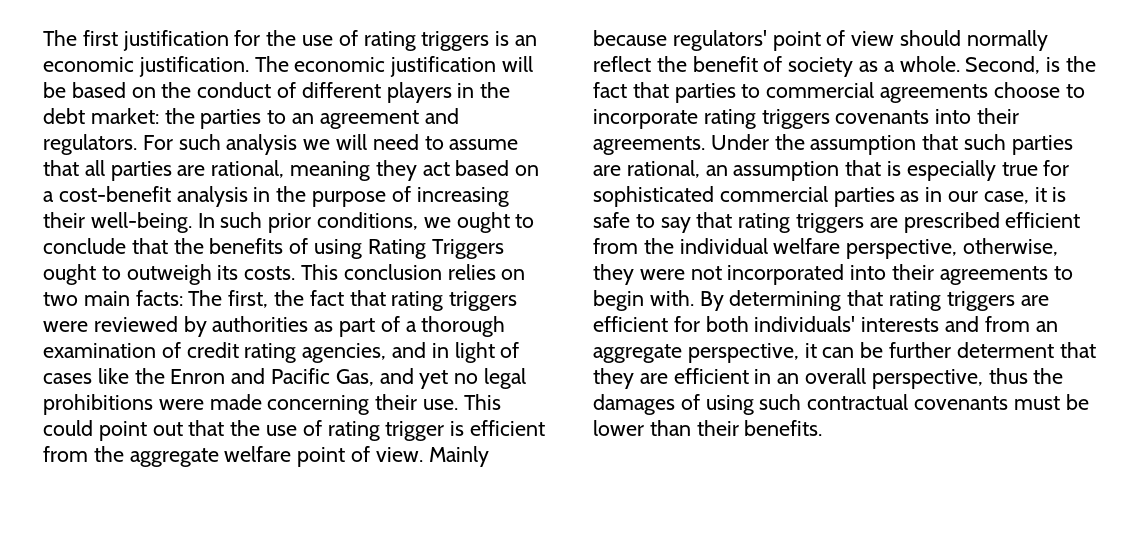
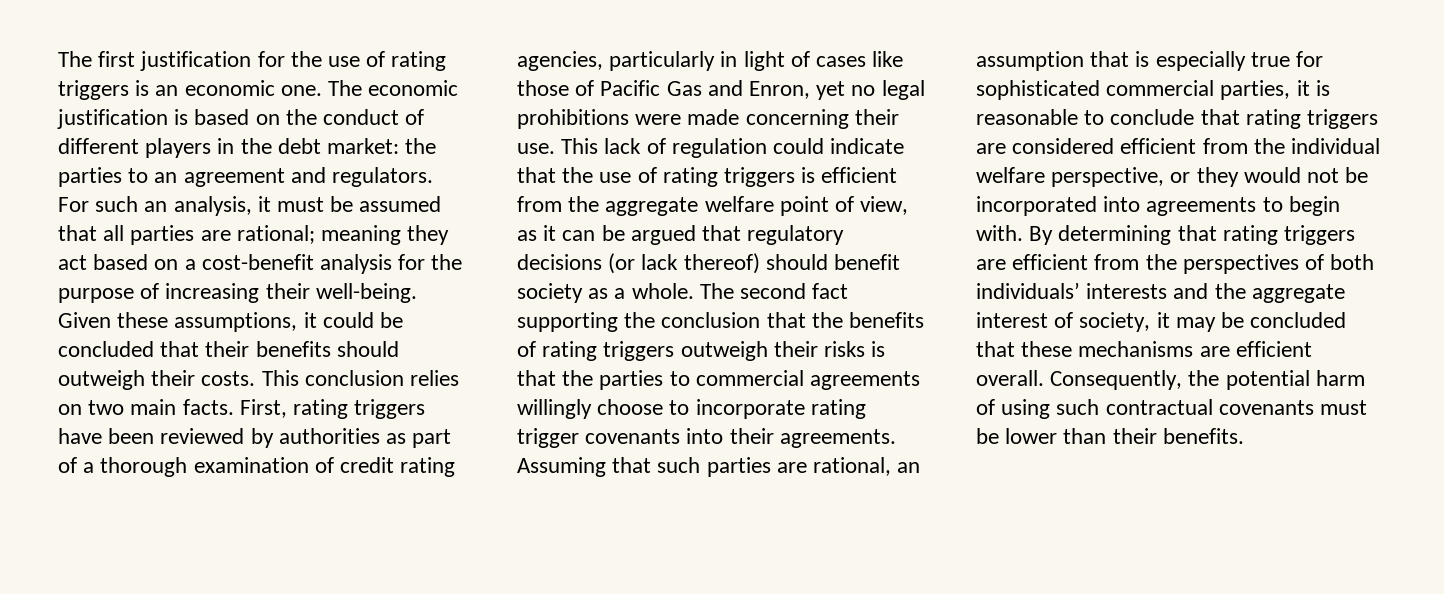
- The first justification for the use of rating triggers is an economic justification.
+ The first justification for the use of rating triggers is an economic one.
- The economic justification will be based on the conduct of different players in the debt market: the parties to an agreement and regulators.
+ The economic justification is based on the conduct of different players in the debt market: the parties to an agreement and regulators.
- For such analysis we will need to assume that all parties are rational, meaning they act based on a cost-benefit analysis in the purpose of increasing their well-being.
+ For such an analysis, it must be assumed that all parties are rational; meaning they act based on a cost-benefit analysis for the purpose of increasing their well-being.
- In such prior conditions, we ought to conclude that the benefits of using Rating Triggers ought to outweigh its costs.
+ Given these assumptions, it could be concluded that their benefits should outweigh their costs.
- This conclusion relies on two main facts: The first, the fact that rating triggers were reviewed by authorities as part of a thorough examination of credit rating agencies, and in light of cases like the Enron and Pacific Gas, and yet no legal prohibitions were made concerning their use.
+ This conclusion relies on two main facts. First, rating triggers have been reviewed by authorities as part of a thorough examination of credit rating agencies, particularly in light of cases like those of Pacific Gas and Enron, yet no legal prohibitions were made concerning their use.
- This could point out that the use of rating trigger is efficient from the aggregate welfare point of view. Mainly because regulators' point of view should normally reflect the benefit of society as a whole. Second, is the fact that parties to commercial agreements choose to incorporate rating triggers covenants into their agreements.
+ This lack of regulation could indicate that the use of rating triggers is efficient from the aggregate welfare point of view, as it can be argued that regulatory decisions (or lack thereof) should benefit society as a whole. The second fact supporting the conclusion that the benefits of rating triggers outweigh their risks is that the parties to commercial agreements willingly choose to incorporate rating trigger covenants into their agreements.
- Under the assumption that such parties are rational, an assumption that is especially true for sophisticated commercial parties as in our case, it is safe to say that rating triggers are prescribed efficient from the individual welfare perspective, otherwise, they were not incorporated into their agreements to begin with.
+ Assuming that such parties are rational, an assumption that is especially true for sophisticated commercial parties, it is reasonable to conclude that rating triggers are considered efficient from the individual welfare perspective, or they would not be incorporated into agreements to begin with.
- By determining that rating triggers are efficient for both individuals' interests and from an aggregate perspective, it can be further determent that they are efficient in an overall perspective, thus the damages of using such contractual covenants must be lower than their benefits.
+ By determining that rating triggers are efficient from the perspectives of both individuals’ interests and the aggregate interest of society, it may be concluded that these mechanisms are efficient overall. Consequently, the potential harm of using such contractual covenants must be lower than their benefits.

